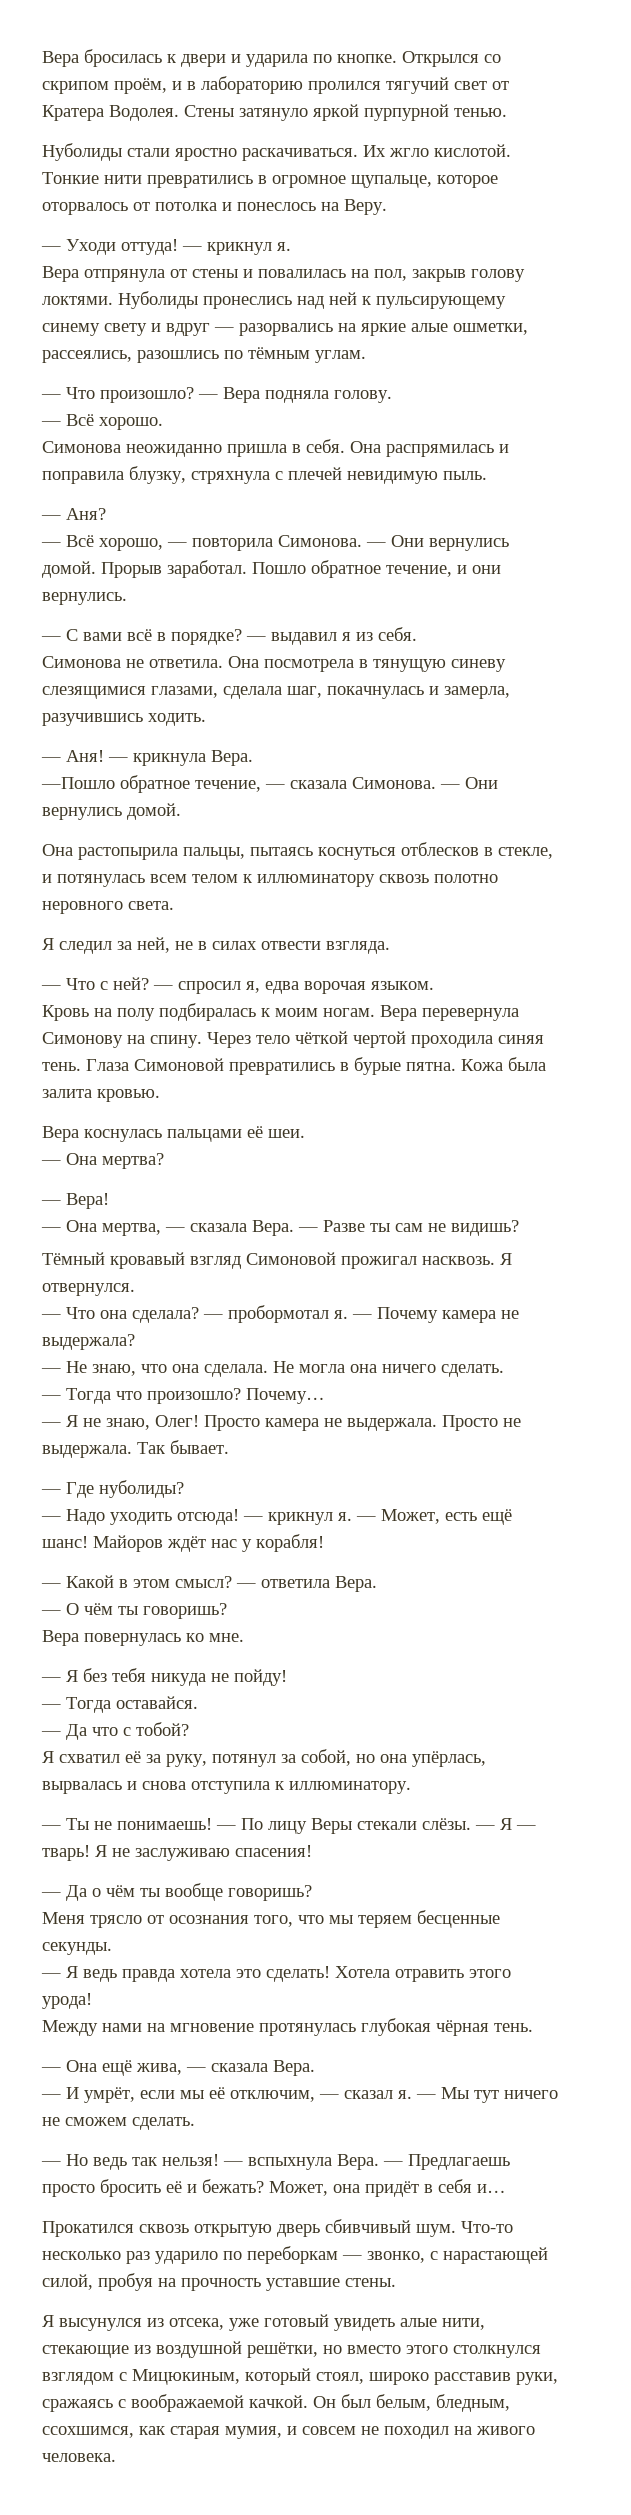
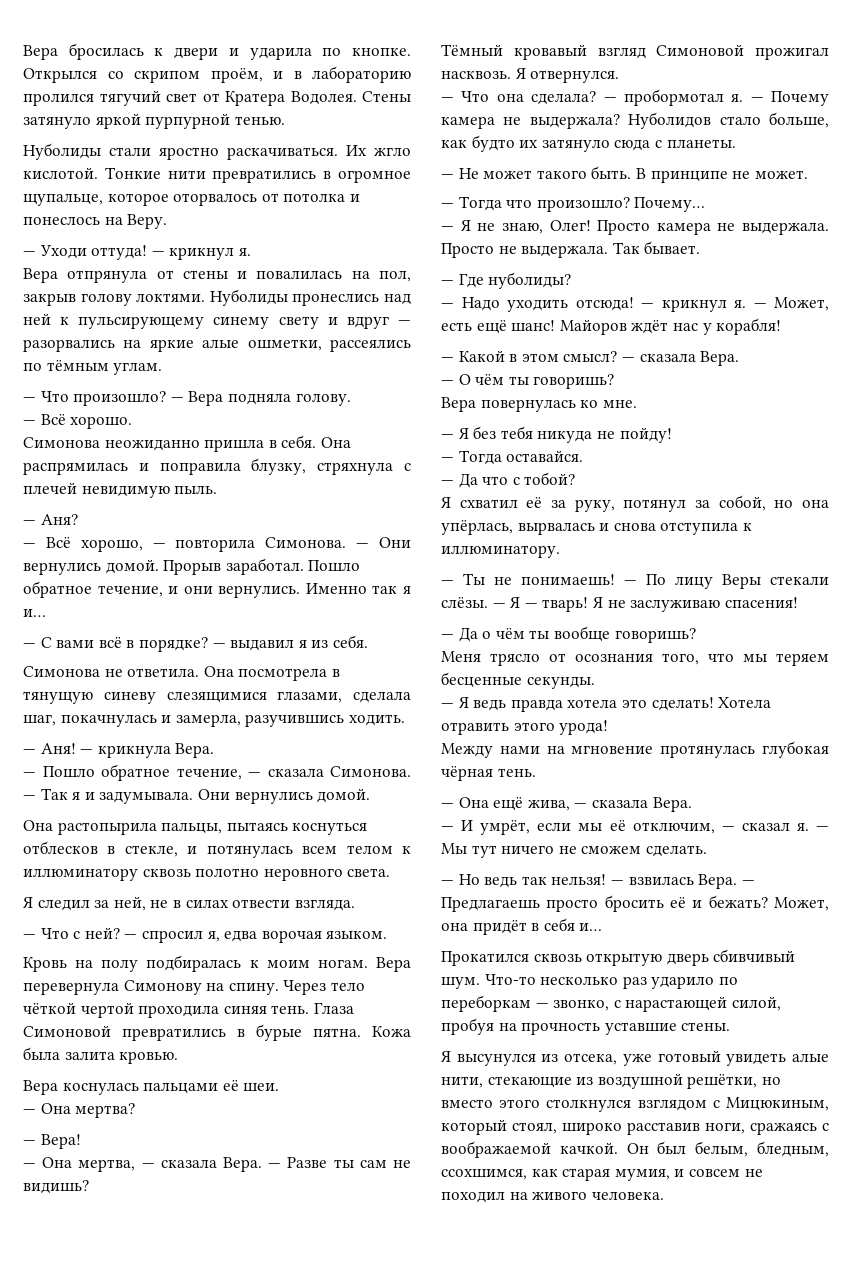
- Нуболиды пронеслись над ней к пульсирующему синему свету и вдруг — разорвались на яркие алые ошметки, рассеялись, разошлись по тёмным углам.
+ Нуболиды пронеслись над ней к пульсирующему синему свету и вдруг — разорвались на яркие алые ошметки, рассеялись по тёмным углам.
+ Именно так я и…
- —Пошло обратное течение, — сказала Симонова. — Они вернулись домой.
+ — Пошло обратное течение, — сказала Симонова. — Так я и задумывала. Они вернулись домой.
- — Почему камера не выдержала?
- — Не знаю, что она сделала. Не могла она ничего сделать.
+ — Почему камера не выдержала? Нуболидов стало больше, как будто их затянуло сюда с планеты.
+ — Не может такого быть. В принципе не может.
- — Какой в этом смысл? — ответила Вера.
+ — Какой в этом смысл? — сказала Вера.
- — вспыхнула Вера.
+ — взвилась Вера.
- Я высунулся из отсека, уже готовый увидеть алые нити, стекающие из воздушной решётки, но вместо этого столкнулся взглядом с Мицюкиным, который стоял, широко расставив руки, сражаясь с воображаемой качкой.
+ Я высунулся из отсека, уже готовый увидеть алые нити, стекающие из воздушной решётки, но вместо этого столкнулся взглядом с Мицюкиным, который стоял, широко расставив ноги, сражаясь с воображаемой качкой.

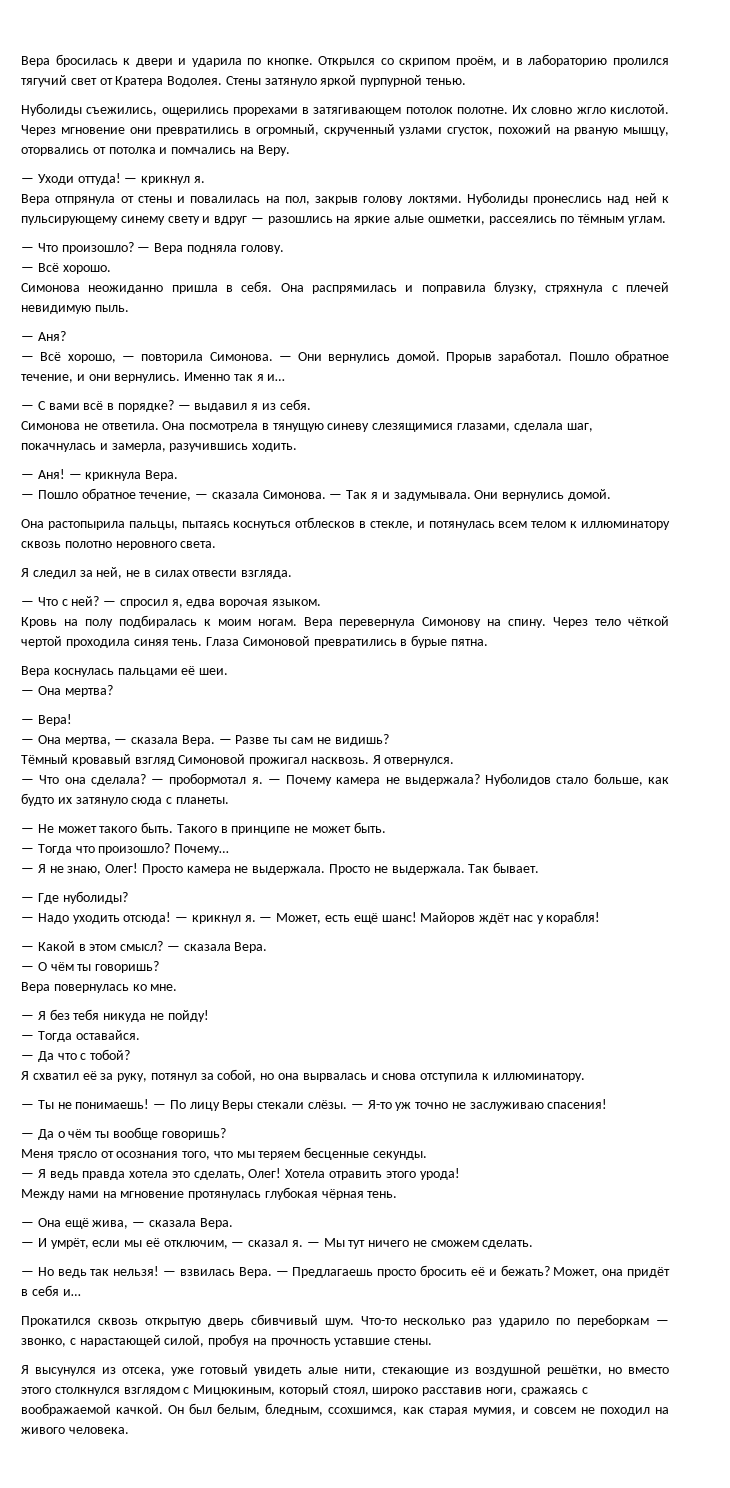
- Нуболиды стали яростно раскачиваться. Их жгло кислотой. Тонкие нити превратились в огромное щупальце, которое оторвалось от потолка и понеслось на Веру.
+ Нуболиды съежились, ощерились прорехами в затягивающем потолок полотне. Их словно жгло кислотой. Через мгновение они превратились в огромный, скрученный узлами сгусток, похожий на рваную мышцу, оторвались от потолка и помчались на Веру.
- Нуболиды пронеслись над ней к пульсирующему синему свету и вдруг — разорвались на яркие алые ошметки, рассеялись по тёмным углам.
+ Нуболиды пронеслись над ней к пульсирующему синему свету и вдруг — разошлись на яркие алые ошметки, рассеялись по тёмным углам.
- Кожа была залита кровью.
- В принципе не может.
+ Такого в принципе не может быть.
- Я схватил её за руку, потянул за собой, но она упёрлась, вырвалась и снова отступила к иллюминатору.
+ Я схватил её за руку, потянул за собой, но она вырвалась и снова отступила к иллюминатору.
- — Я — тварь! Я не заслуживаю спасения!
+ — Я-то уж точно не заслуживаю спасения!
- — Я ведь правда хотела это сделать!
+ — Я ведь правда хотела это сделать, Олег!

